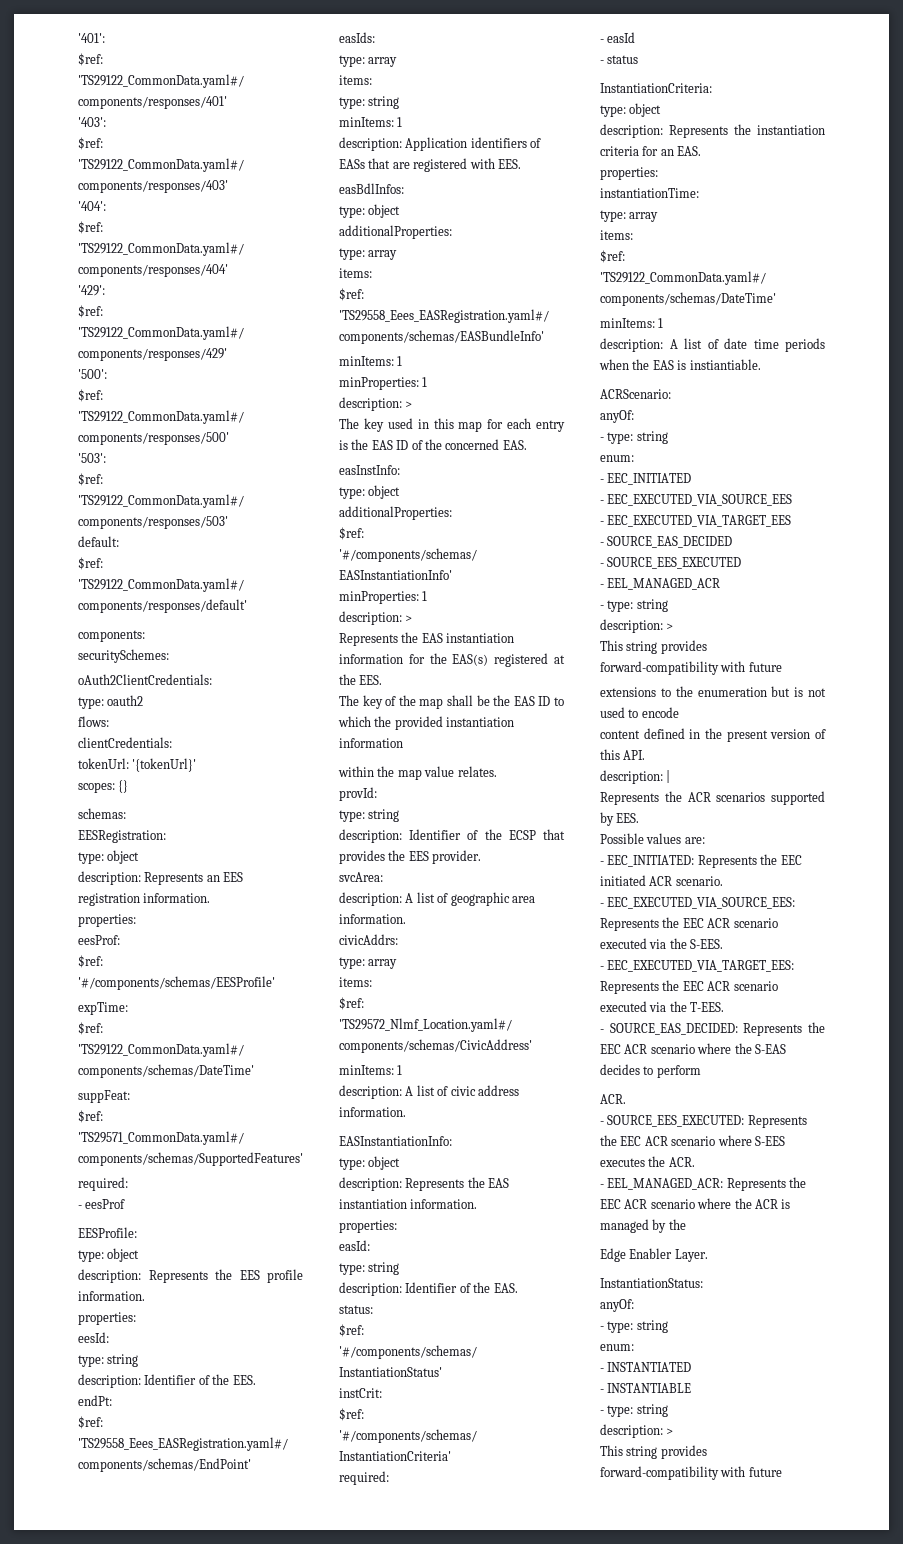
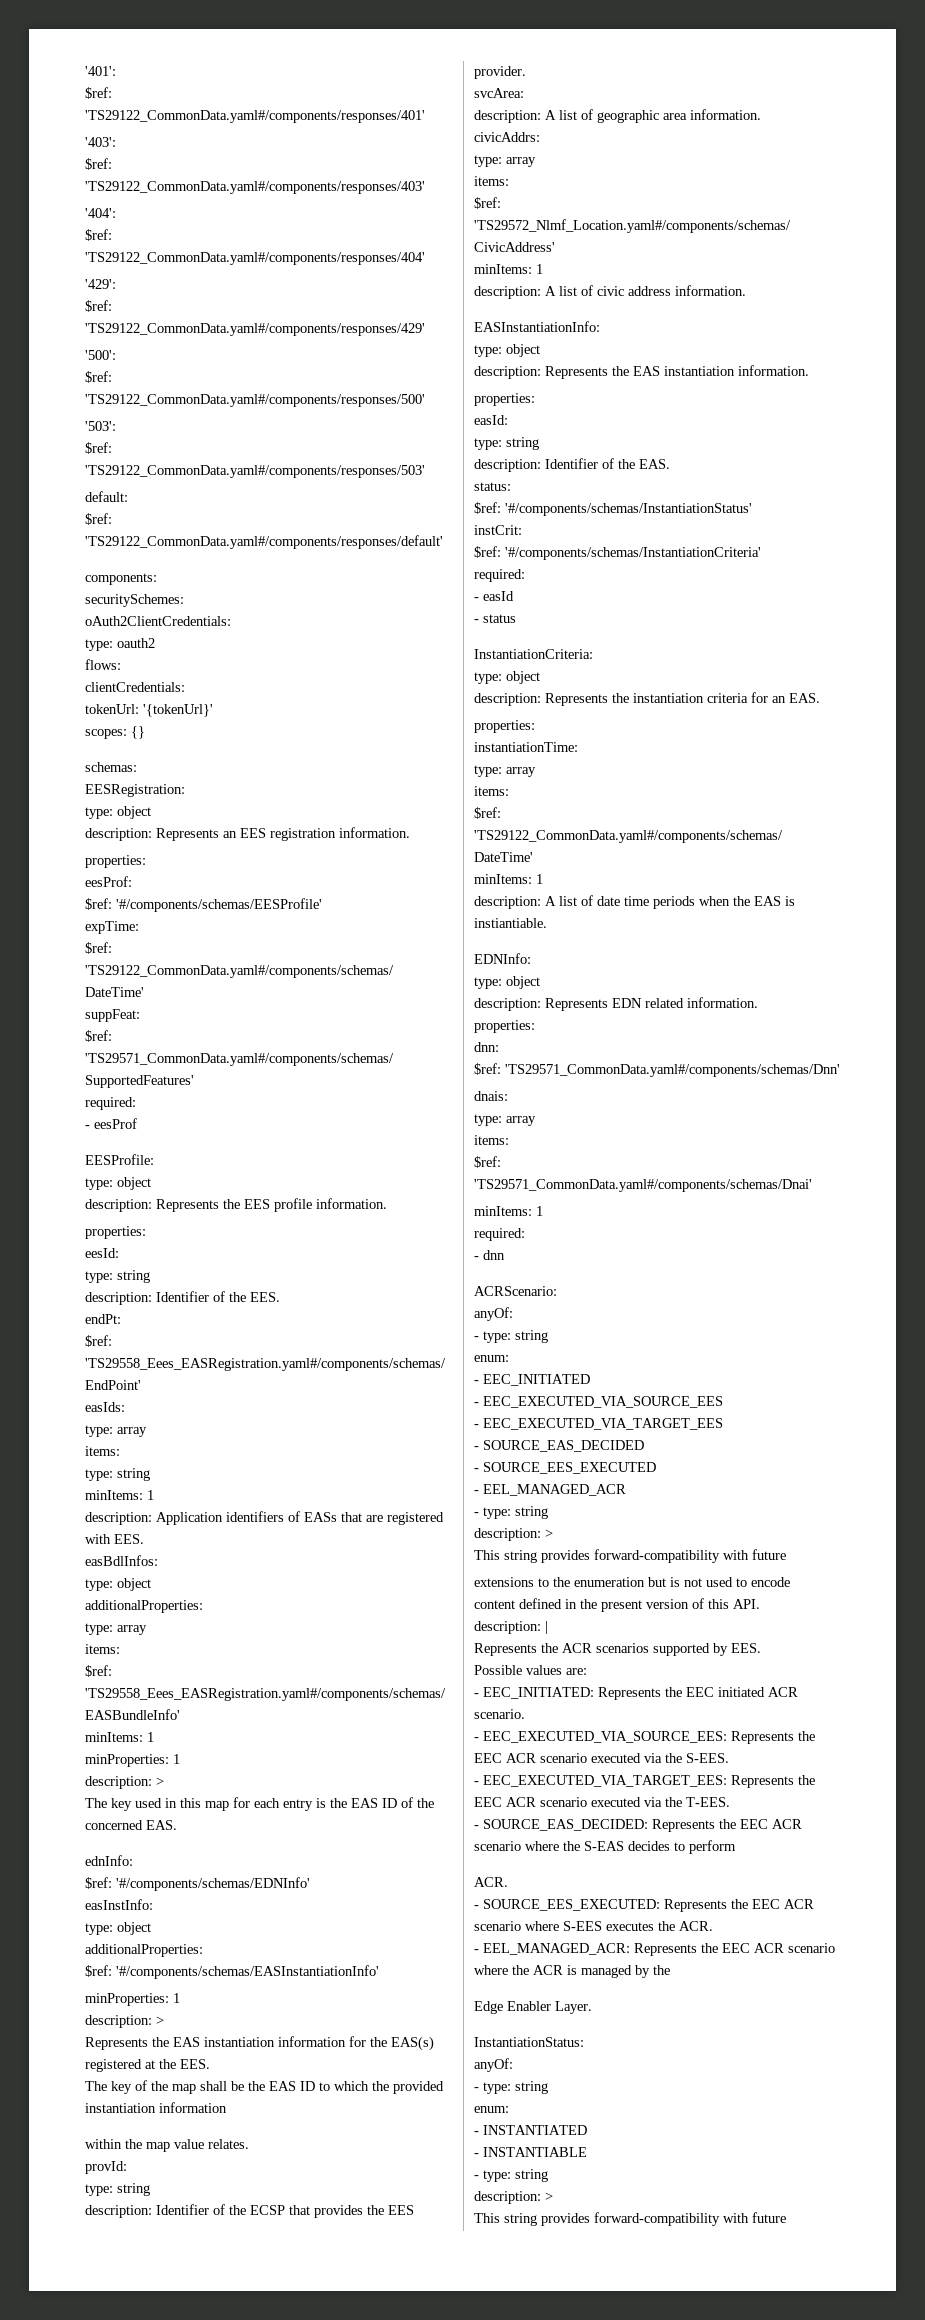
+ ednInfo:
+ $ref: '#/components/schemas/EDNInfo'
+ EDNInfo:
+ type: object
+ description: Represents EDN related information.
+ properties:
+ dnn:
+ $ref: 'TS29571_CommonData.yaml#/components/schemas/Dnn'
+ dnais:
+ type: array
+ items:
+ $ref: 'TS29571_CommonData.yaml#/components/schemas/Dnai'
+ minItems: 1
+ required:
+ - dnn

